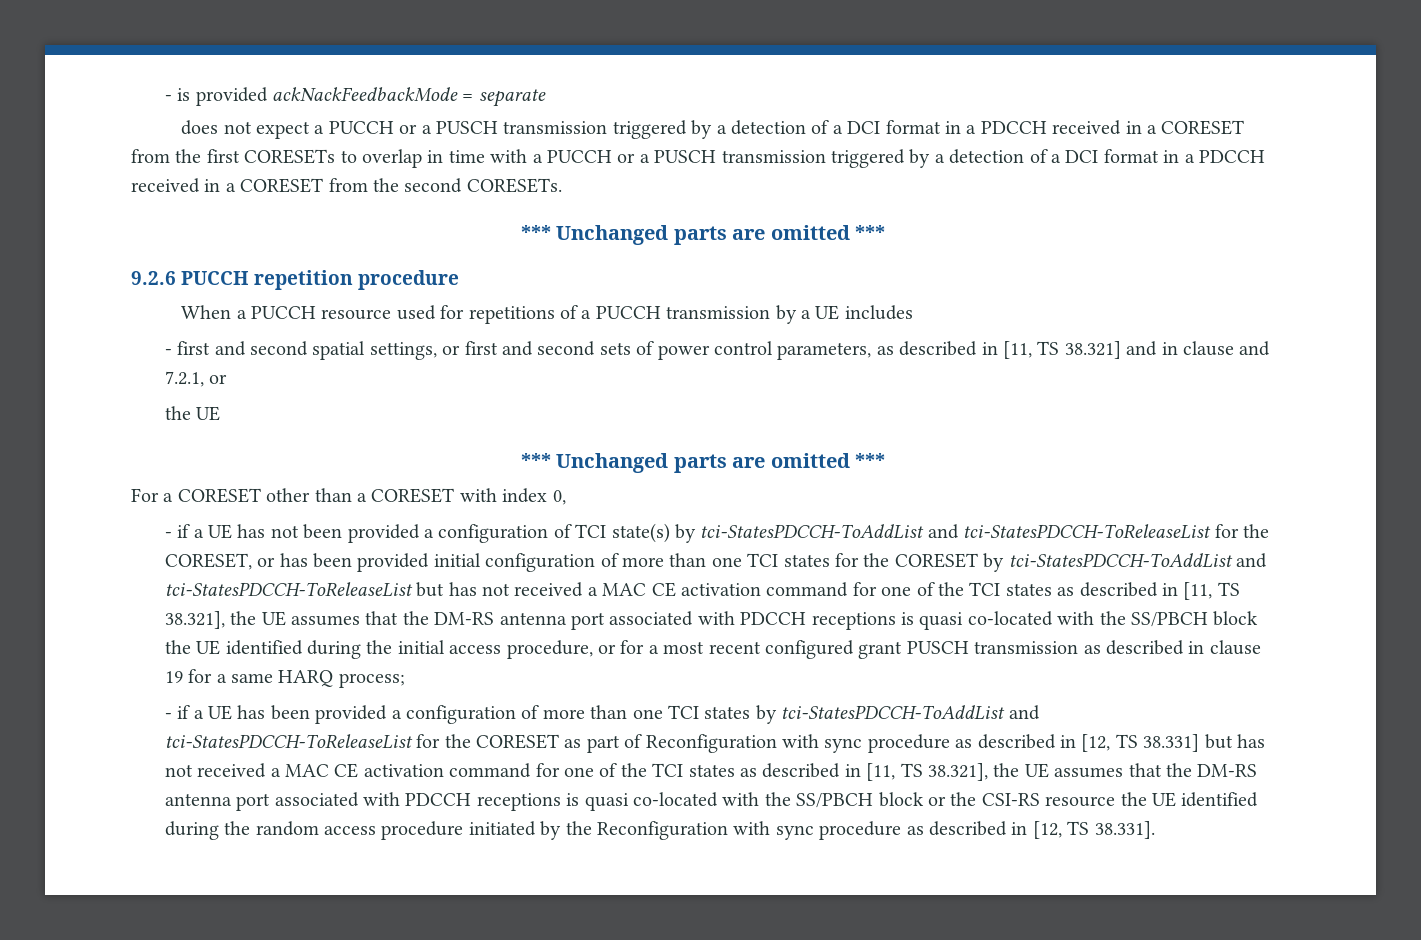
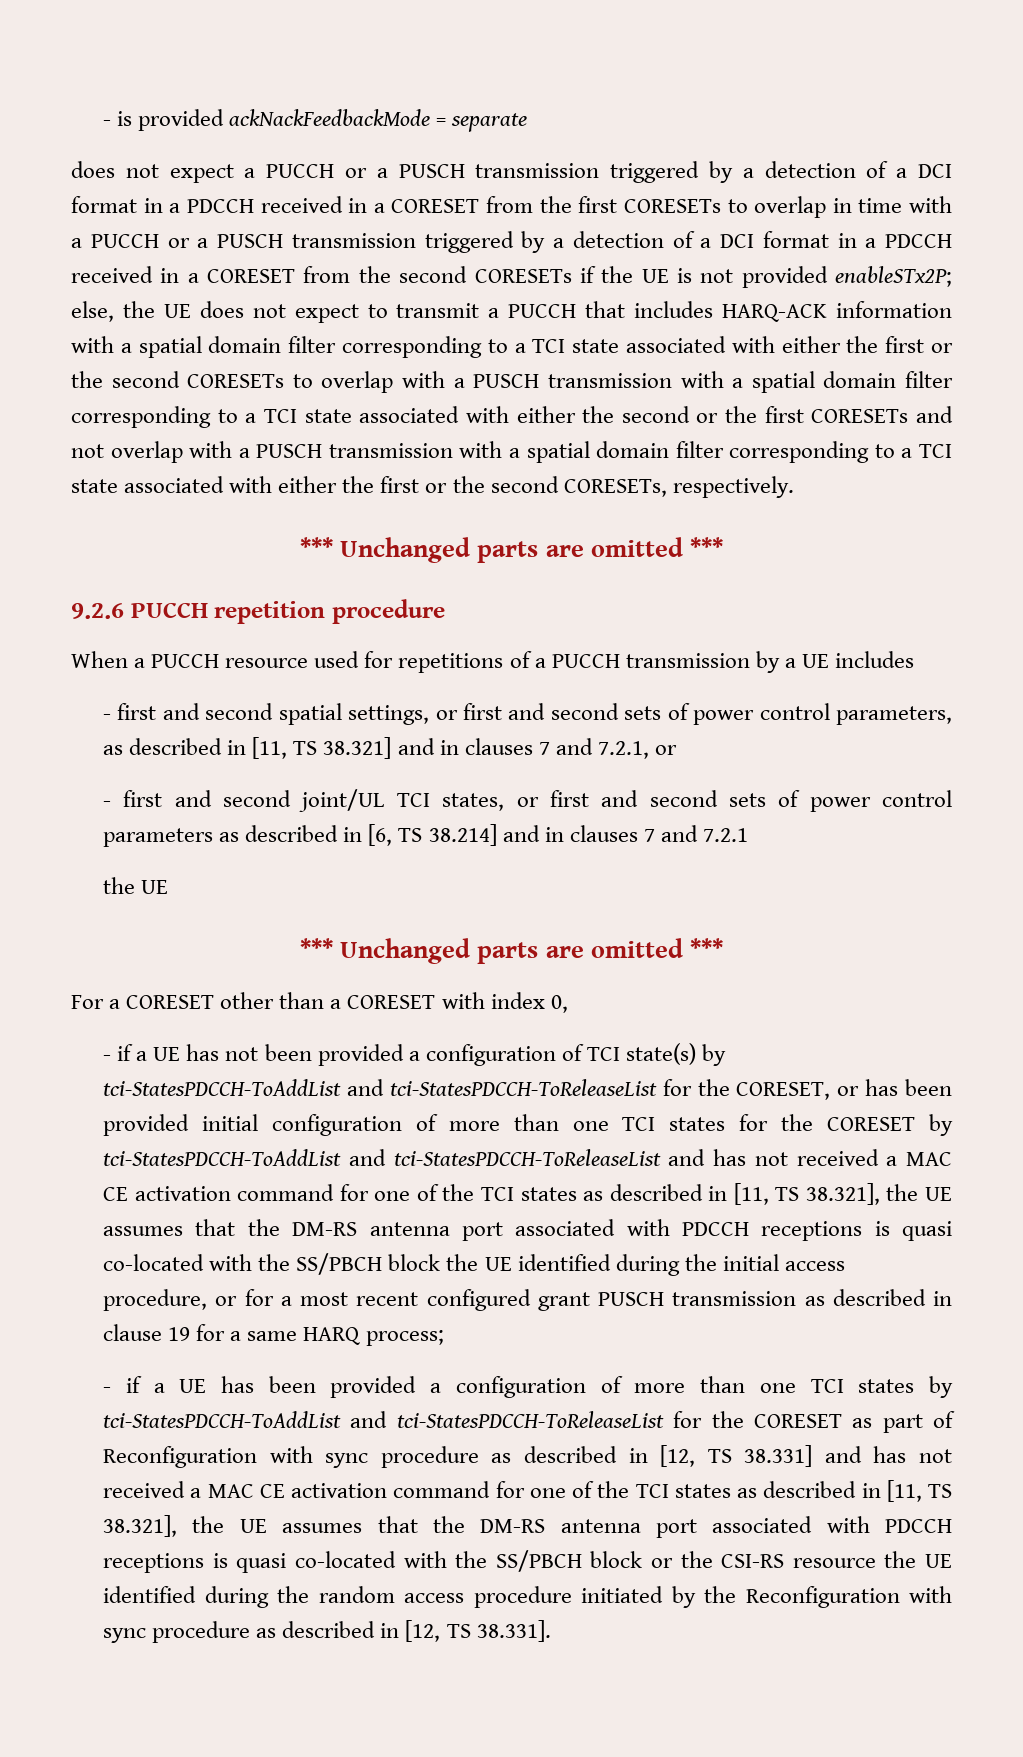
- does not expect a PUCCH or a PUSCH transmission triggered by a detection of a DCI format in a PDCCH received in a CORESET from the first CORESETs to overlap in time with a PUCCH or a PUSCH transmission triggered by a detection of a DCI format in a PDCCH received in a CORESET from the second CORESETs.
+ does not expect a PUCCH or a PUSCH transmission triggered by a detection of a DCI format in a PDCCH received in a CORESET from the first CORESETs to overlap in time with a PUCCH or a PUSCH transmission triggered by a detection of a DCI format in a PDCCH received in a CORESET from the second CORESETs if the UE is not provided enableSTx2P; else, the UE does not expect to transmit a PUCCH that includes HARQ-ACK information with a spatial domain filter corresponding to a TCI state associated with either the first or the second CORESETs to overlap with a PUSCH transmission with a spatial domain filter corresponding to a TCI state associated with either the second or the first CORESETs and not overlap with a PUSCH transmission with a spatial domain filter corresponding to a TCI state associated with either the first or the second CORESETs, respectively.
- - first and second spatial settings, or first and second sets of power control parameters, as described in [11, TS 38.321] and in clause and 7.2.1, or
+ - first and second spatial settings, or first and second sets of power control parameters, as described in [11, TS 38.321] and in clauses 7 and 7.2.1, or
+ - first and second joint/UL TCI states, or first and second sets of power control parameters as described in [6, TS 38.214] and in clauses 7 and 7.2.1
- - if a UE has not been provided a configuration of TCI state(s) by tci-StatesPDCCH-ToAddList and tci-StatesPDCCH-ToReleaseList for the CORESET, or has been provided initial configuration of more than one TCI states for the CORESET by tci-StatesPDCCH-ToAddList and tci-StatesPDCCH-ToReleaseList but has not received a MAC CE activation command for one of the TCI states as described in [11, TS 38.321], the UE assumes that the DM-RS antenna port associated with PDCCH receptions is quasi co-located with the SS/PBCH block the UE identified during the initial access procedure, or for a most recent configured grant PUSCH transmission as described in clause 19 for a same HARQ process;
+ - if a UE has not been provided a configuration of TCI state(s) by tci-StatesPDCCH-ToAddList and tci-StatesPDCCH-ToReleaseList for the CORESET, or has been provided initial configuration of more than one TCI states for the CORESET by tci-StatesPDCCH-ToAddList and tci-StatesPDCCH-ToReleaseList and has not received a MAC CE activation command for one of the TCI states as described in [11, TS 38.321], the UE assumes that the DM-RS antenna port associated with PDCCH receptions is quasi co-located with the SS/PBCH block the UE identified during the initial access procedure, or for a most recent configured grant PUSCH transmission as described in clause 19 for a same HARQ process;
- - if a UE has been provided a configuration of more than one TCI states by tci-StatesPDCCH-ToAddList and tci-StatesPDCCH-ToReleaseList for the CORESET as part of Reconfiguration with sync procedure as described in [12, TS 38.331] but has not received a MAC CE activation command for one of the TCI states as described in [11, TS 38.321], the UE assumes that the DM-RS antenna port associated with PDCCH receptions is quasi co-located with the SS/PBCH block or the CSI-RS resource the UE identified during the random access procedure initiated by the Reconfiguration with sync procedure as described in [12, TS 38.331].
+ - if a UE has been provided a configuration of more than one TCI states by tci-StatesPDCCH-ToAddList and tci-StatesPDCCH-ToReleaseList for the CORESET as part of Reconfiguration with sync procedure as described in [12, TS 38.331] and has not received a MAC CE activation command for one of the TCI states as described in [11, TS 38.321], the UE assumes that the DM-RS antenna port associated with PDCCH receptions is quasi co-located with the SS/PBCH block or the CSI-RS resource the UE identified during the random access procedure initiated by the Reconfiguration with sync procedure as described in [12, TS 38.331].

